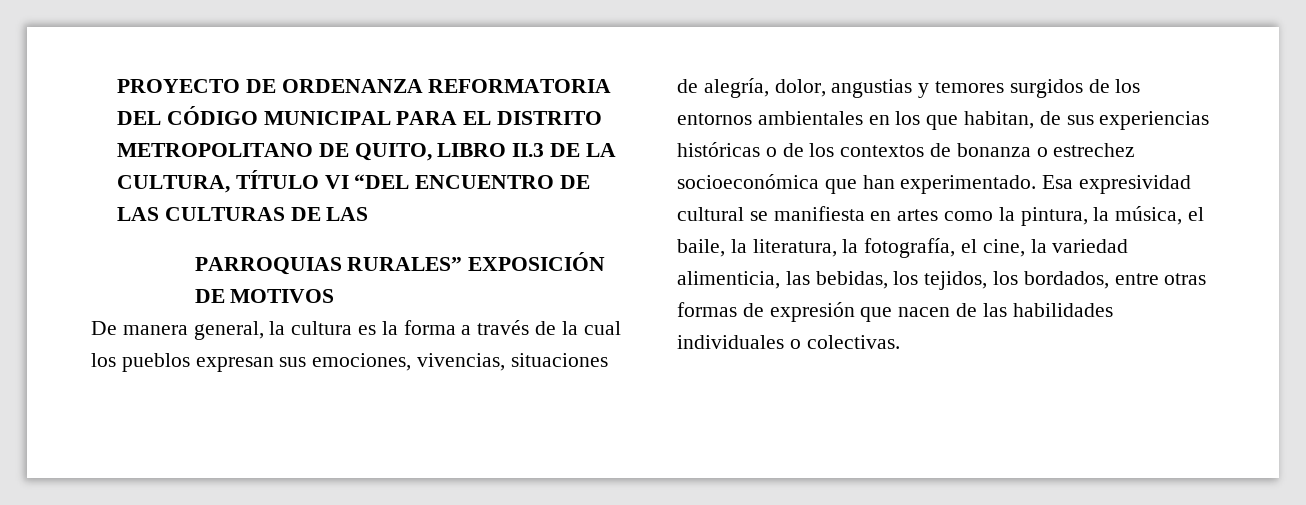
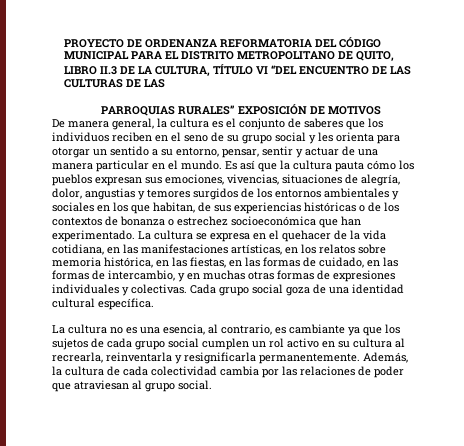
- De manera general, la cultura es la forma a través de la cual los pueblos expresan sus emociones, vivencias, situaciones de alegría, dolor, angustias y temores surgidos de los entornos ambientales en los que habitan, de sus experiencias históricas o de los contextos de bonanza o estrechez socioeconómica que han experimentado.
+ De manera general, la cultura es el conjunto de saberes que los individuos reciben en el seno de su grupo social y les orienta para otorgar un sentido a su entorno, pensar, sentir y actuar de una manera particular en el mundo. Es así que la cultura pauta cómo los pueblos expresan sus emociones, vivencias, situaciones de alegría, dolor, angustias y temores surgidos de los entornos ambientales y sociales en los que habitan, de sus experiencias históricas o de los contextos de bonanza o estrechez socioeconómica que han experimentado.
- Esa expresividad cultural se manifiesta en artes como la pintura, la música, el baile, la literatura, la fotografía, el cine, la variedad alimenticia, las bebidas, los tejidos, los bordados, entre otras formas de expresión que nacen de las habilidades individuales o colectivas.
+ La cultura se expresa en el quehacer de la vida cotidiana, en las manifestaciones artísticas, en los relatos sobre memoria histórica, en las fiestas, en las formas de cuidado, en las formas de intercambio, y en muchas otras formas de expresiones individuales y colectivas. Cada grupo social goza de una identidad cultural específica.
+ La cultura no es una esencia, al contrario, es cambiante ya que los sujetos de cada grupo social cumplen un rol activo en su cultura al recrearla, reinventarla y resignificarla permanentemente. Además, la cultura de cada colectividad cambia por las relaciones de poder que atraviesan al grupo social.

